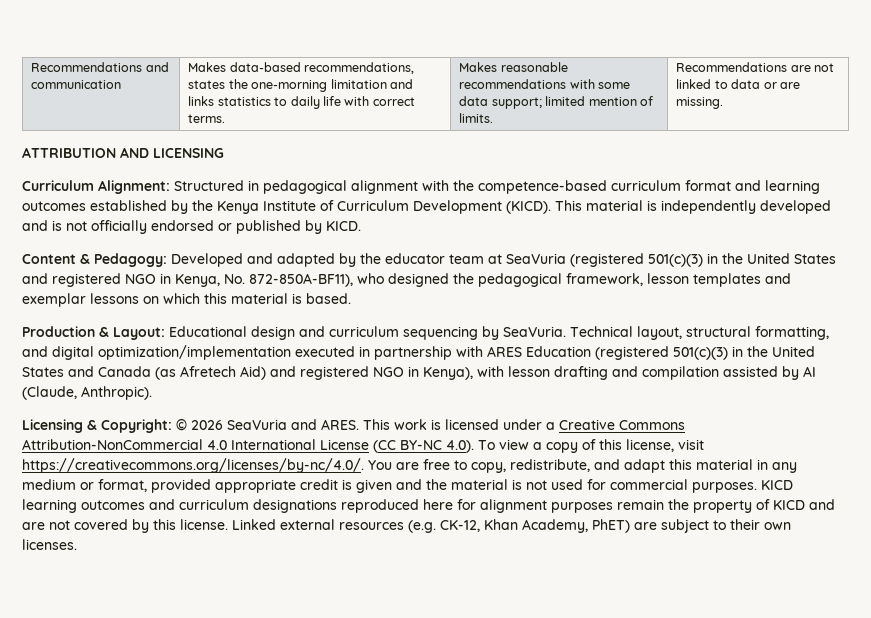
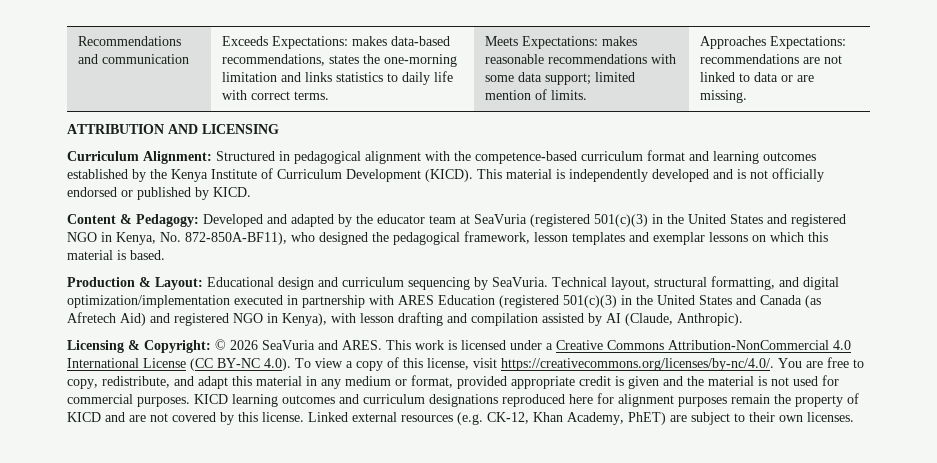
- Makes data-based recommendations, states the one-morning limitation and links statistics to daily life with correct terms.
+ Exceeds Expectations: makes data-based recommendations, states the one-morning limitation and links statistics to daily life with correct terms.
- Makes reasonable recommendations with some data support; limited mention of limits.
+ Meets Expectations: makes reasonable recommendations with some data support; limited mention of limits.
- Recommendations are not linked to data or are missing.
+ Approaches Expectations: recommendations are not linked to data or are missing.

